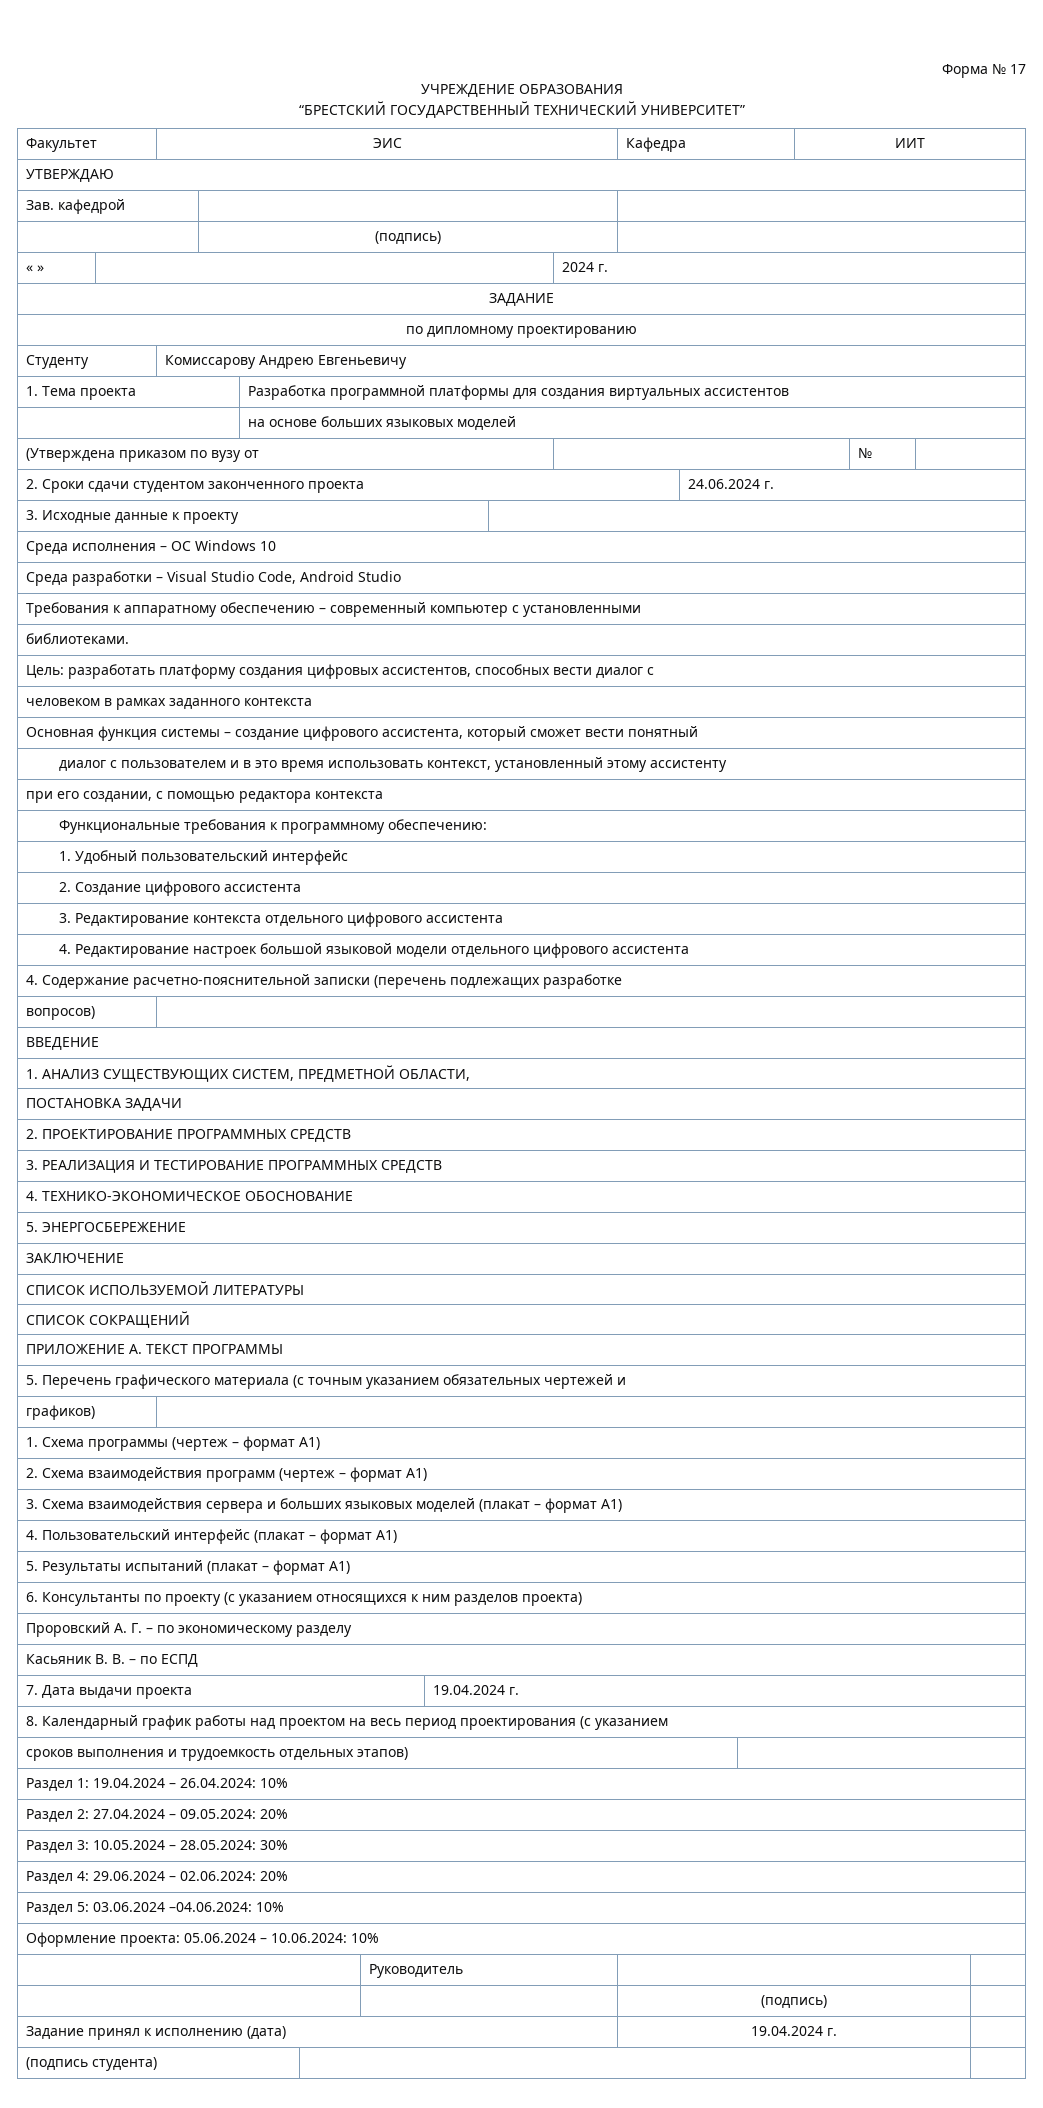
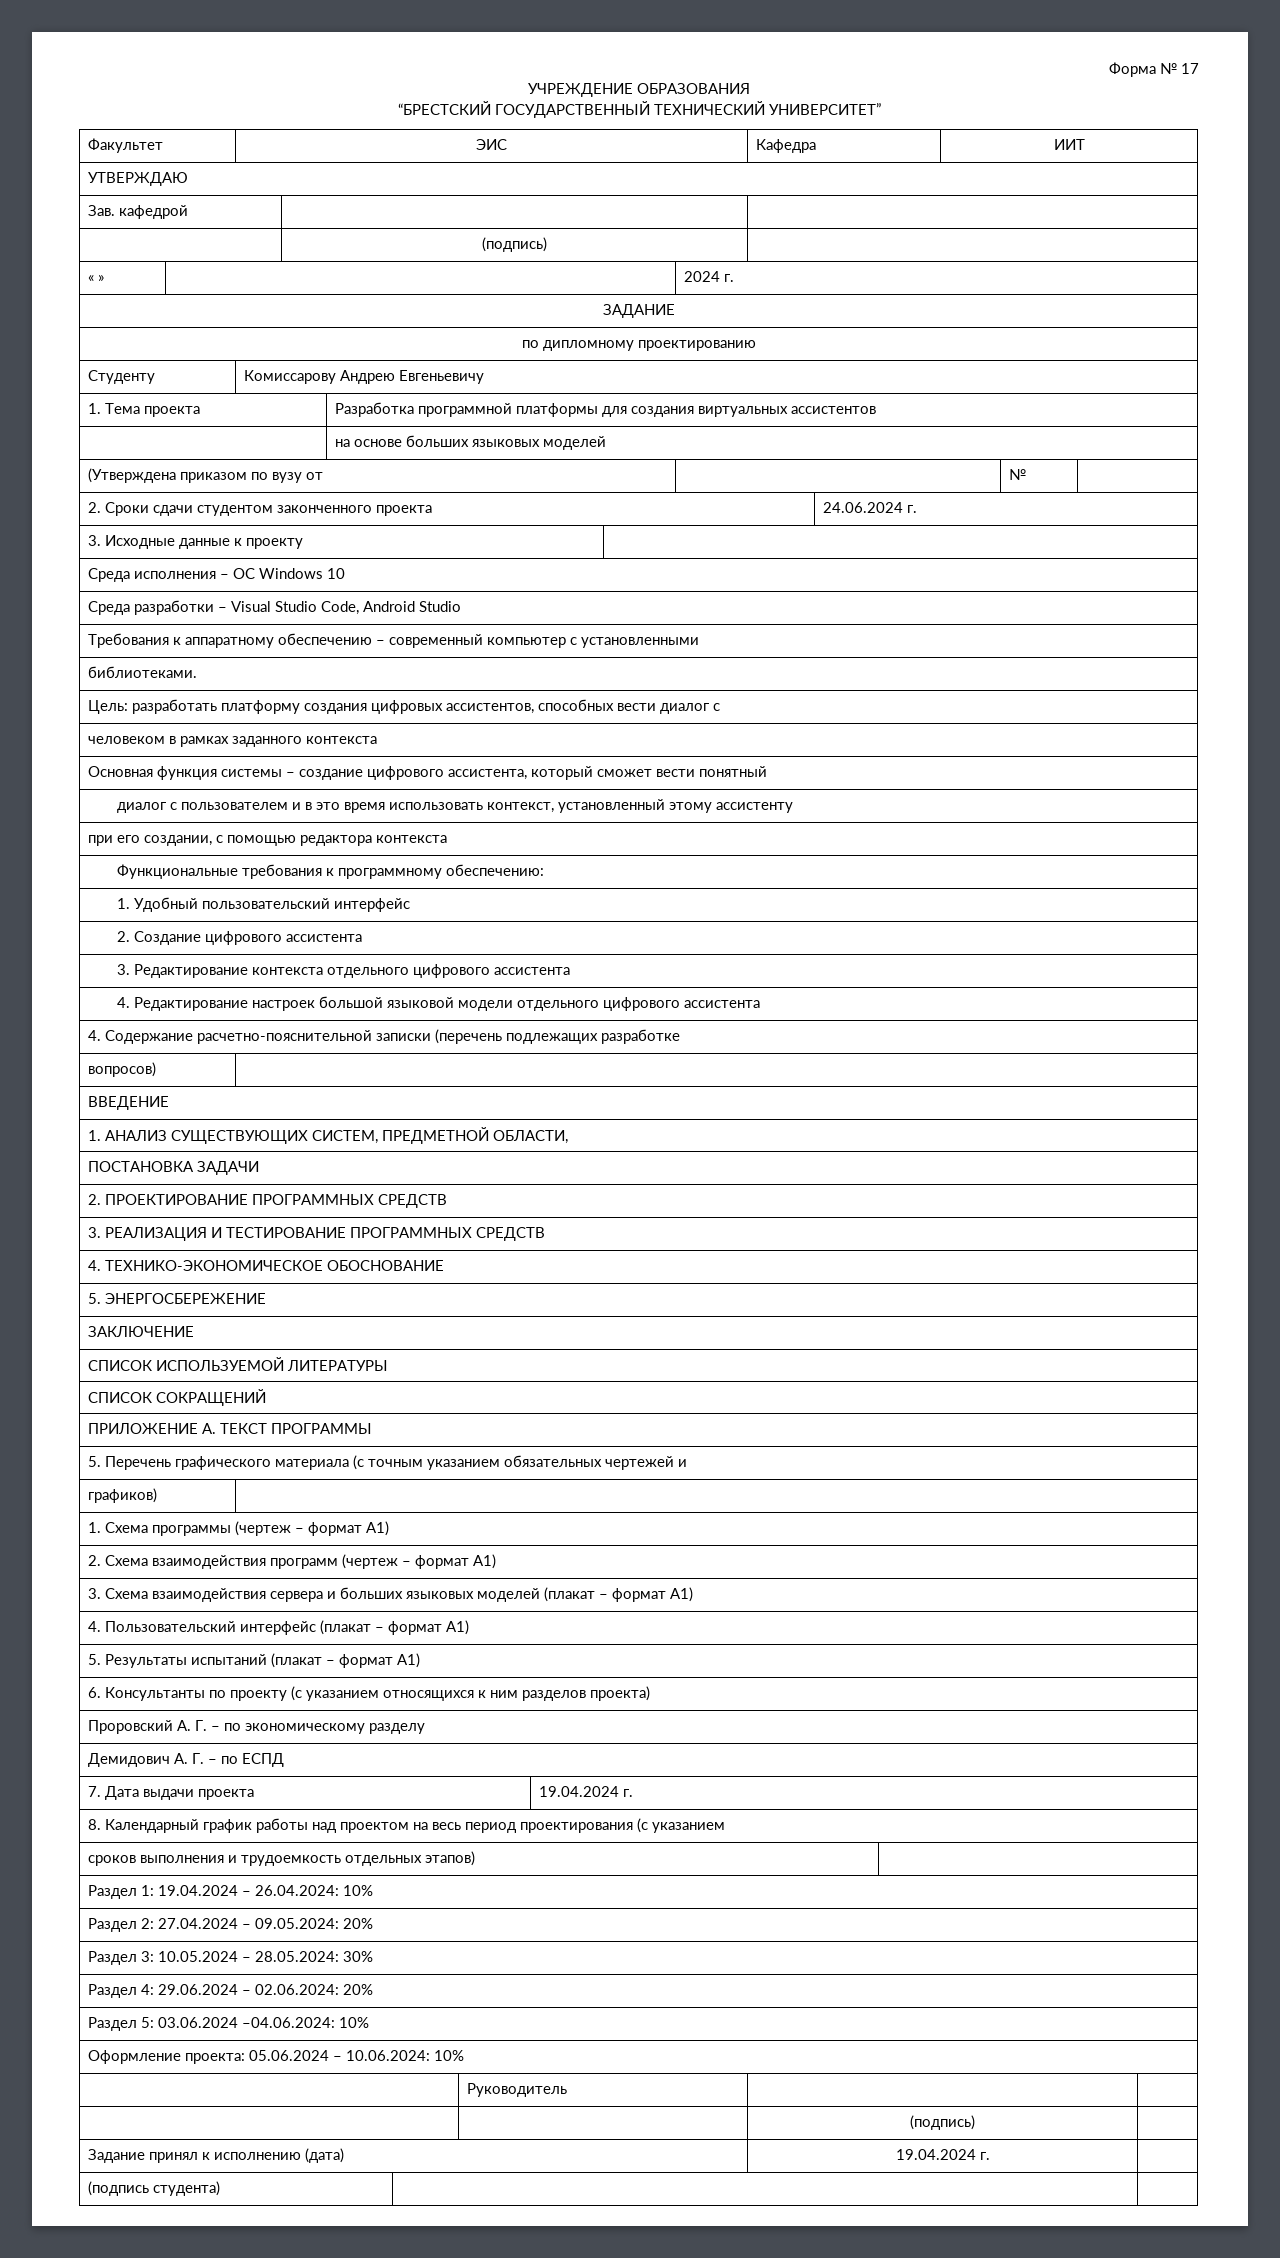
- Касьяник В. В. – по ЕСПД
+ Демидович А. Г. – по ЕСПД

